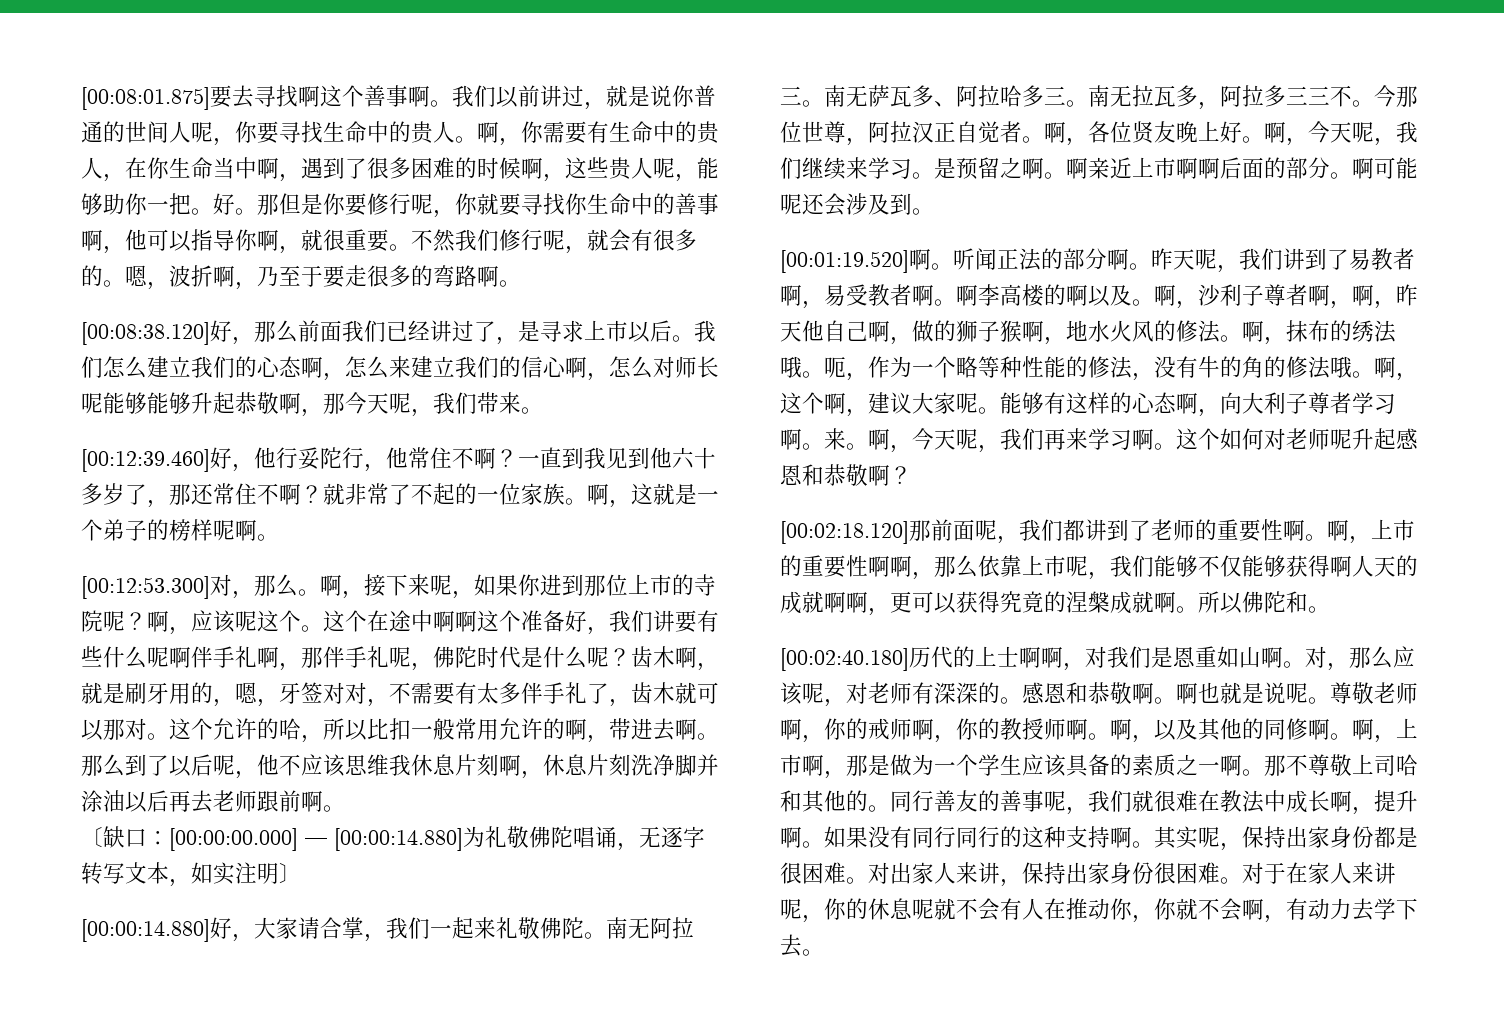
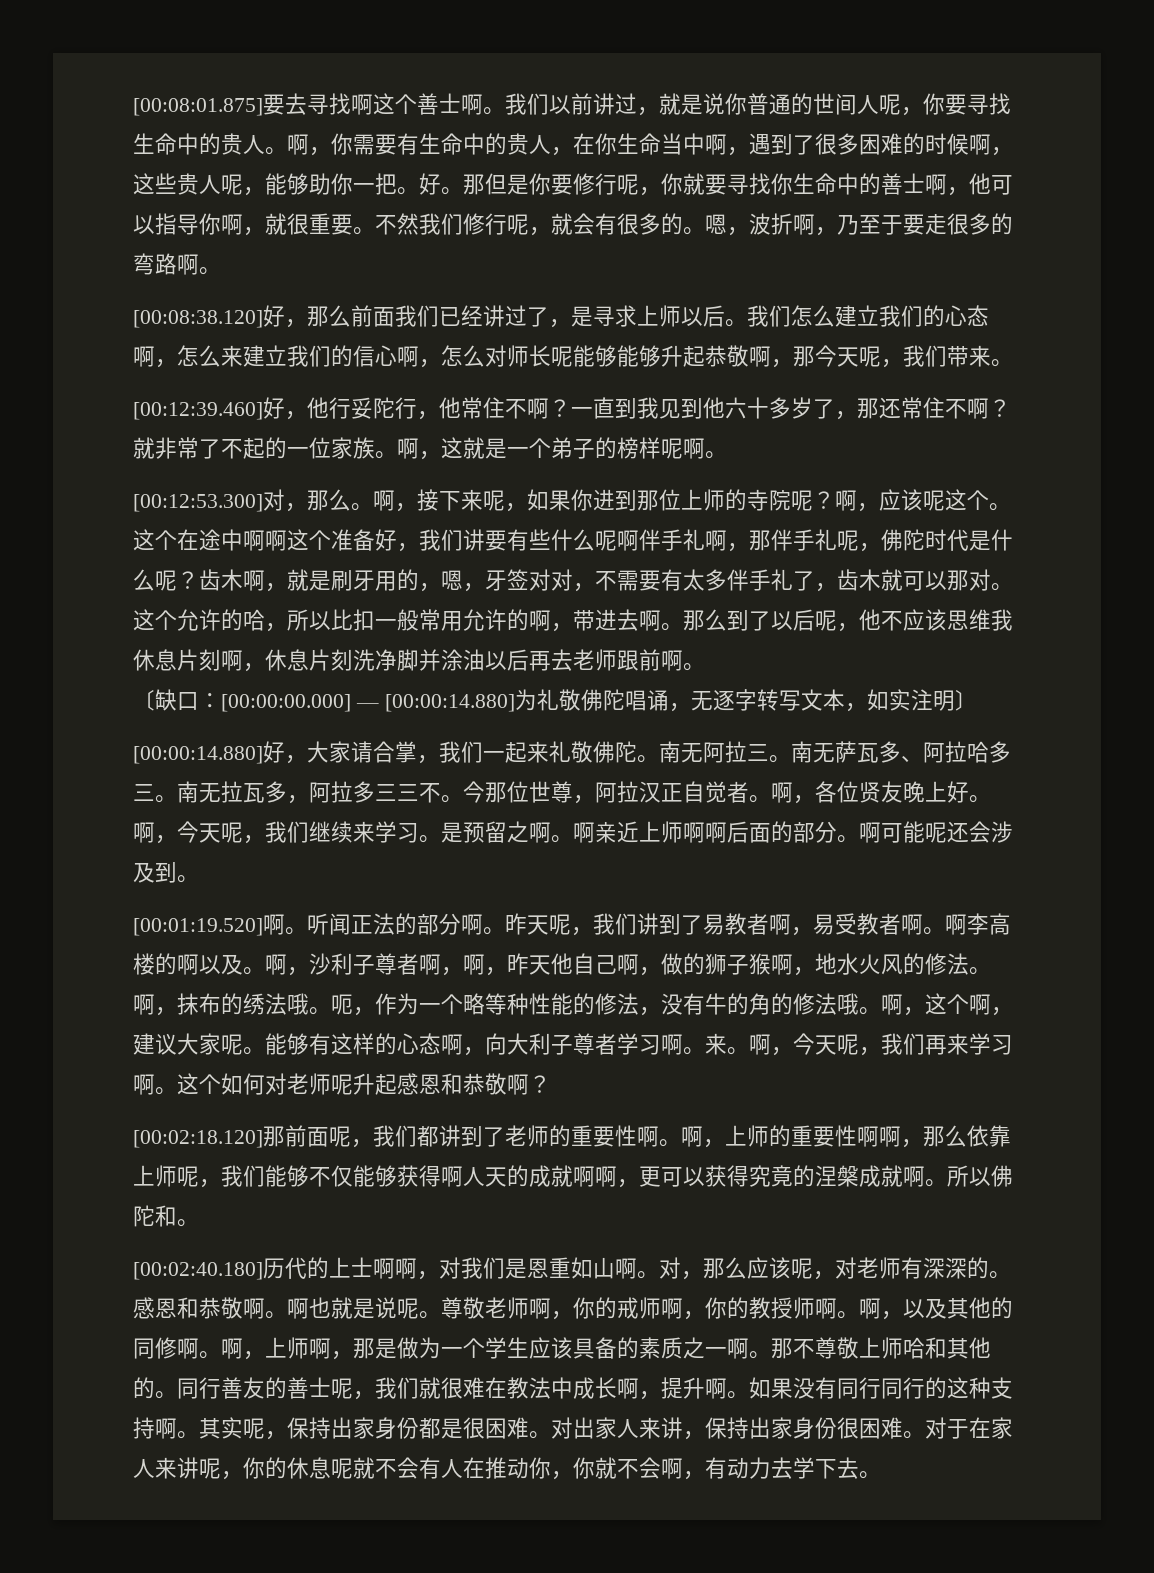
- [00:08:01.875]要去寻找啊这个善事啊。
+ [00:08:01.875]要去寻找啊这个善士啊。
- 那但是你要修行呢，你就要寻找你生命中的善事啊，他可以指导你啊，就很重要。
+ 那但是你要修行呢，你就要寻找你生命中的善士啊，他可以指导你啊，就很重要。
- [00:08:38.120]好，那么前面我们已经讲过了，是寻求上市以后。
+ [00:08:38.120]好，那么前面我们已经讲过了，是寻求上师以后。
- 啊，接下来呢，如果你进到那位上市的寺院呢？
+ 啊，接下来呢，如果你进到那位上师的寺院呢？
- 啊亲近上市啊啊后面的部分。
+ 啊亲近上师啊啊后面的部分。
- 啊，上市的重要性啊啊，那么依靠上市呢，我们能够不仅能够获得啊人天的成就啊啊，更可以获得究竟的涅槃成就啊。
+ 啊，上师的重要性啊啊，那么依靠上师呢，我们能够不仅能够获得啊人天的成就啊啊，更可以获得究竟的涅槃成就啊。
- 啊，上市啊，那是做为一个学生应该具备的素质之一啊。
+ 啊，上师啊，那是做为一个学生应该具备的素质之一啊。
- 那不尊敬上司哈和其他的。
+ 那不尊敬上师哈和其他的。
- 同行善友的善事呢，我们就很难在教法中成长啊，提升啊。
+ 同行善友的善士呢，我们就很难在教法中成长啊，提升啊。

